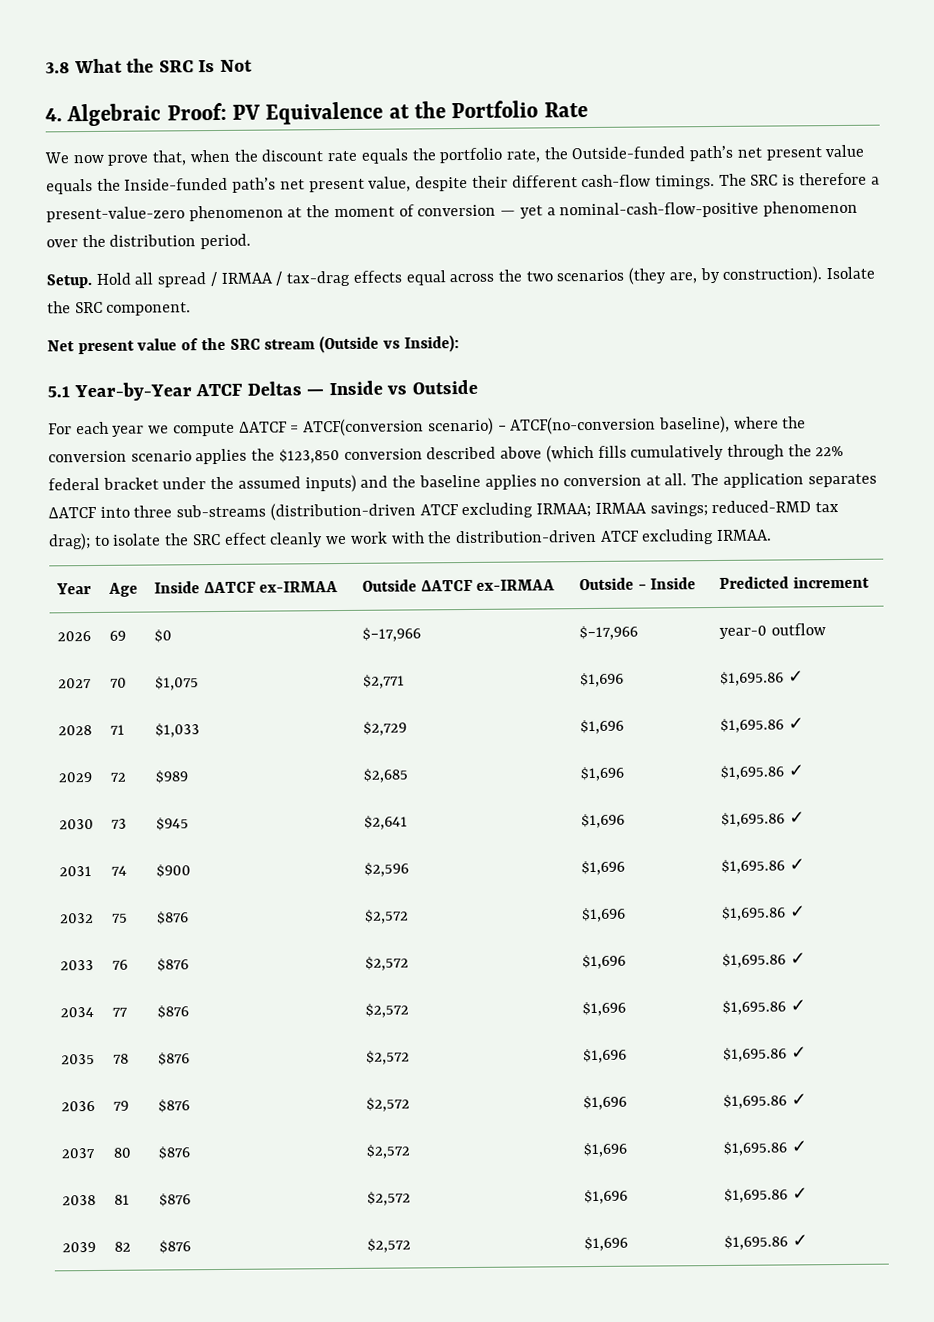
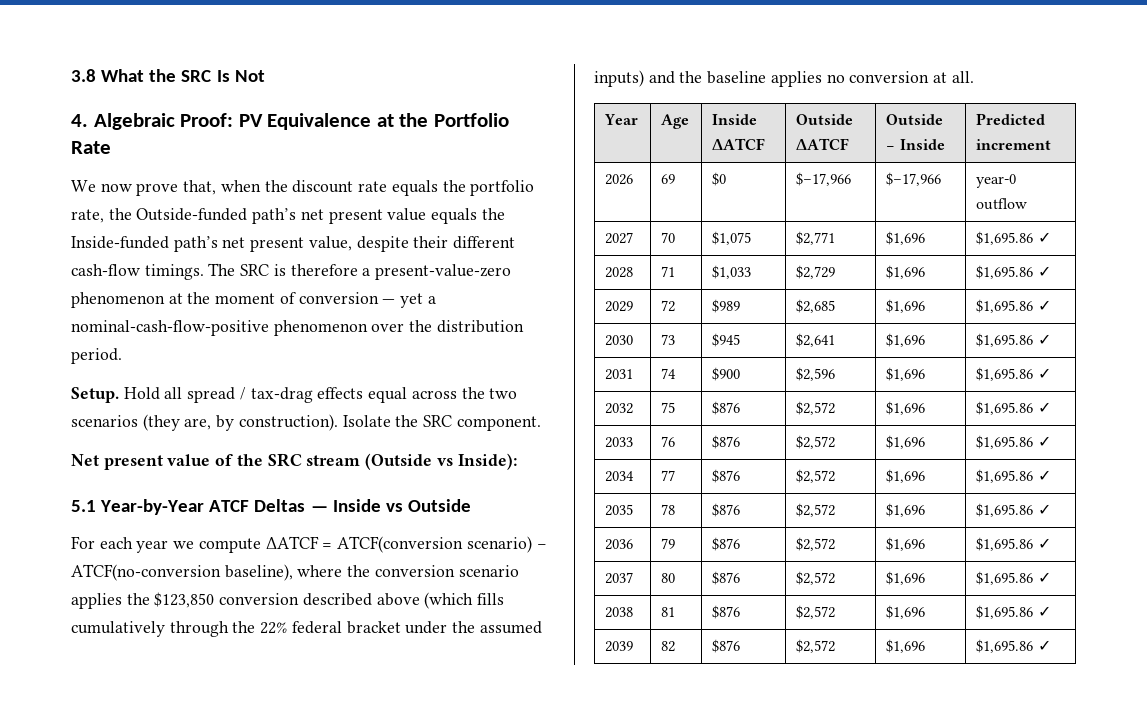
- Hold all spread / IRMAA / tax-drag effects equal across the two scenarios (they are, by construction).
+ Hold all spread / tax-drag effects equal across the two scenarios (they are, by construction).
- The application separates ΔATCF into three sub-streams (distribution-driven ATCF excluding IRMAA; IRMAA savings; reduced-RMD tax drag); to isolate the SRC effect cleanly we work with the distribution-driven ATCF excluding IRMAA.
- Year | Age | Inside ΔATCF ex-IRMAA | Outside ΔATCF ex-IRMAA | Outside − Inside | Predicted increment
+ Year | Age | Inside ΔATCF | Outside ΔATCF | Outside − Inside | Predicted increment

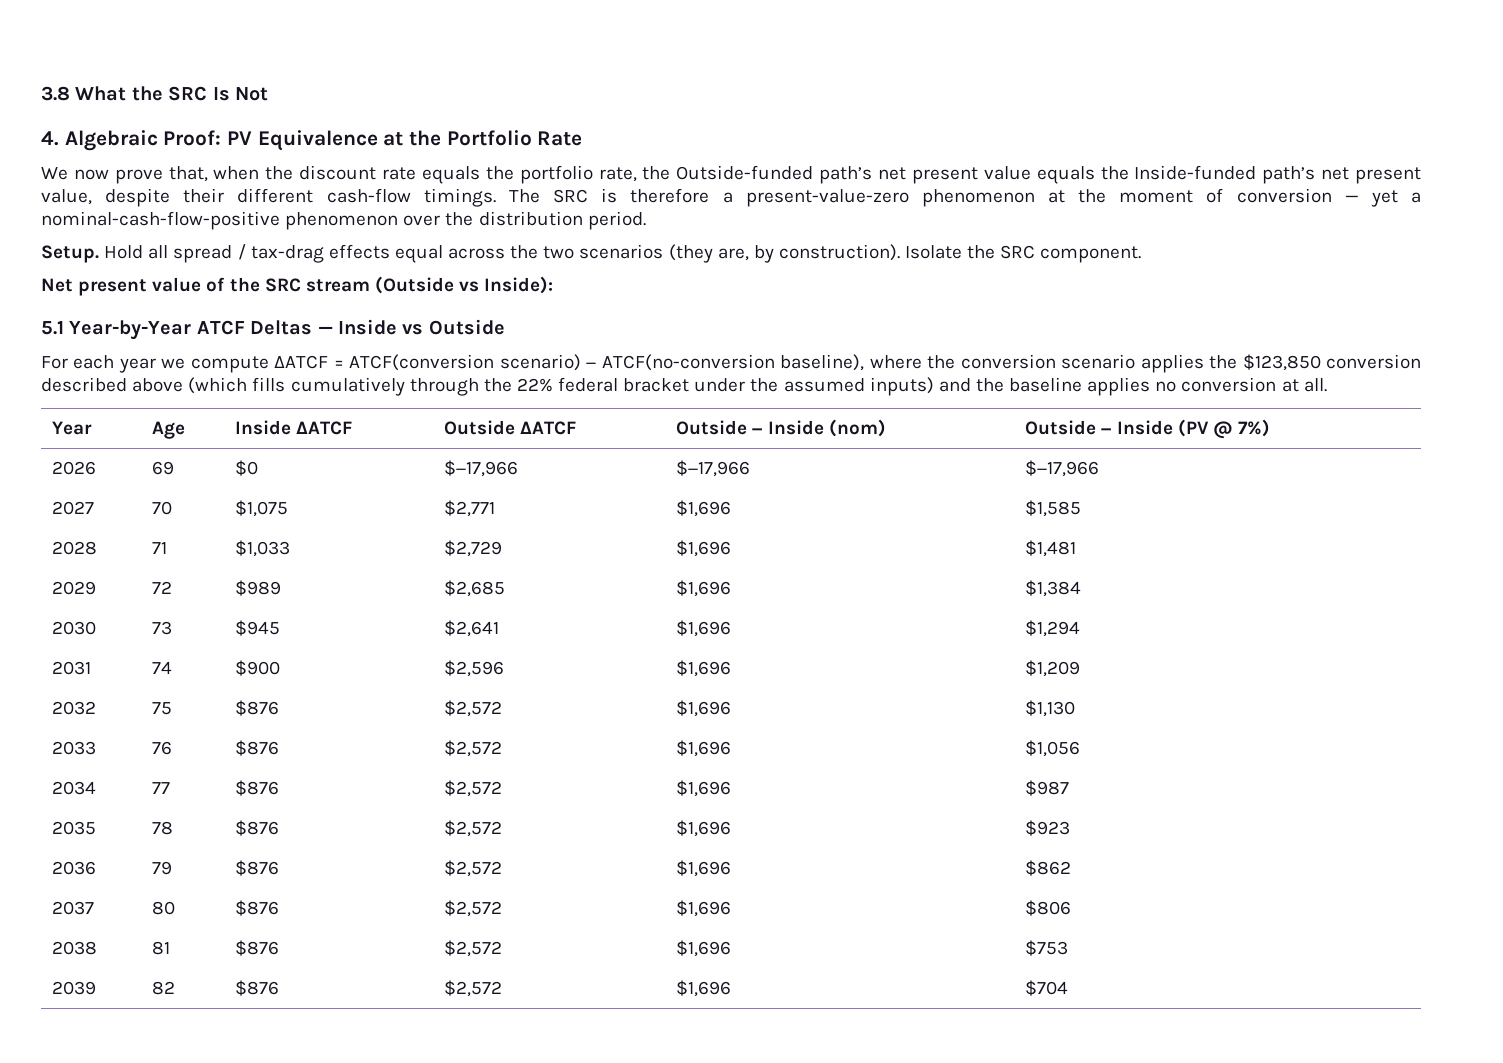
- Year | Age | Inside ΔATCF | Outside ΔATCF | Outside − Inside | Predicted increment
+ Year | Age | Inside ΔATCF | Outside ΔATCF | Outside − Inside (nom) | Outside − Inside (PV @ 7%)
- 2026 | 69 | $0 | $−17,966 | $−17,966 | year-0 outflow
+ 2026 | 69 | $0 | $−17,966 | $−17,966 | $−17,966
- 2027 | 70 | $1,075 | $2,771 | $1,696 | $1,695.86 ✓
+ 2027 | 70 | $1,075 | $2,771 | $1,696 | $1,585
- 2028 | 71 | $1,033 | $2,729 | $1,696 | $1,695.86 ✓
+ 2028 | 71 | $1,033 | $2,729 | $1,696 | $1,481
- 2029 | 72 | $989 | $2,685 | $1,696 | $1,695.86 ✓
+ 2029 | 72 | $989 | $2,685 | $1,696 | $1,384
- 2030 | 73 | $945 | $2,641 | $1,696 | $1,695.86 ✓
+ 2030 | 73 | $945 | $2,641 | $1,696 | $1,294
- 2031 | 74 | $900 | $2,596 | $1,696 | $1,695.86 ✓
+ 2031 | 74 | $900 | $2,596 | $1,696 | $1,209
- 2032 | 75 | $876 | $2,572 | $1,696 | $1,695.86 ✓
+ 2032 | 75 | $876 | $2,572 | $1,696 | $1,130
- 2033 | 76 | $876 | $2,572 | $1,696 | $1,695.86 ✓
+ 2033 | 76 | $876 | $2,572 | $1,696 | $1,056
- 2034 | 77 | $876 | $2,572 | $1,696 | $1,695.86 ✓
+ 2034 | 77 | $876 | $2,572 | $1,696 | $987
- 2035 | 78 | $876 | $2,572 | $1,696 | $1,695.86 ✓
+ 2035 | 78 | $876 | $2,572 | $1,696 | $923
- 2036 | 79 | $876 | $2,572 | $1,696 | $1,695.86 ✓
+ 2036 | 79 | $876 | $2,572 | $1,696 | $862
- 2037 | 80 | $876 | $2,572 | $1,696 | $1,695.86 ✓
+ 2037 | 80 | $876 | $2,572 | $1,696 | $806
- 2038 | 81 | $876 | $2,572 | $1,696 | $1,695.86 ✓
+ 2038 | 81 | $876 | $2,572 | $1,696 | $753
- 2039 | 82 | $876 | $2,572 | $1,696 | $1,695.86 ✓
+ 2039 | 82 | $876 | $2,572 | $1,696 | $704

